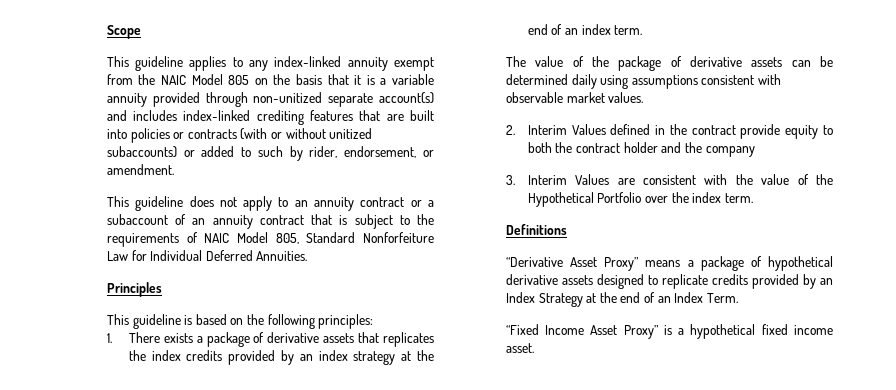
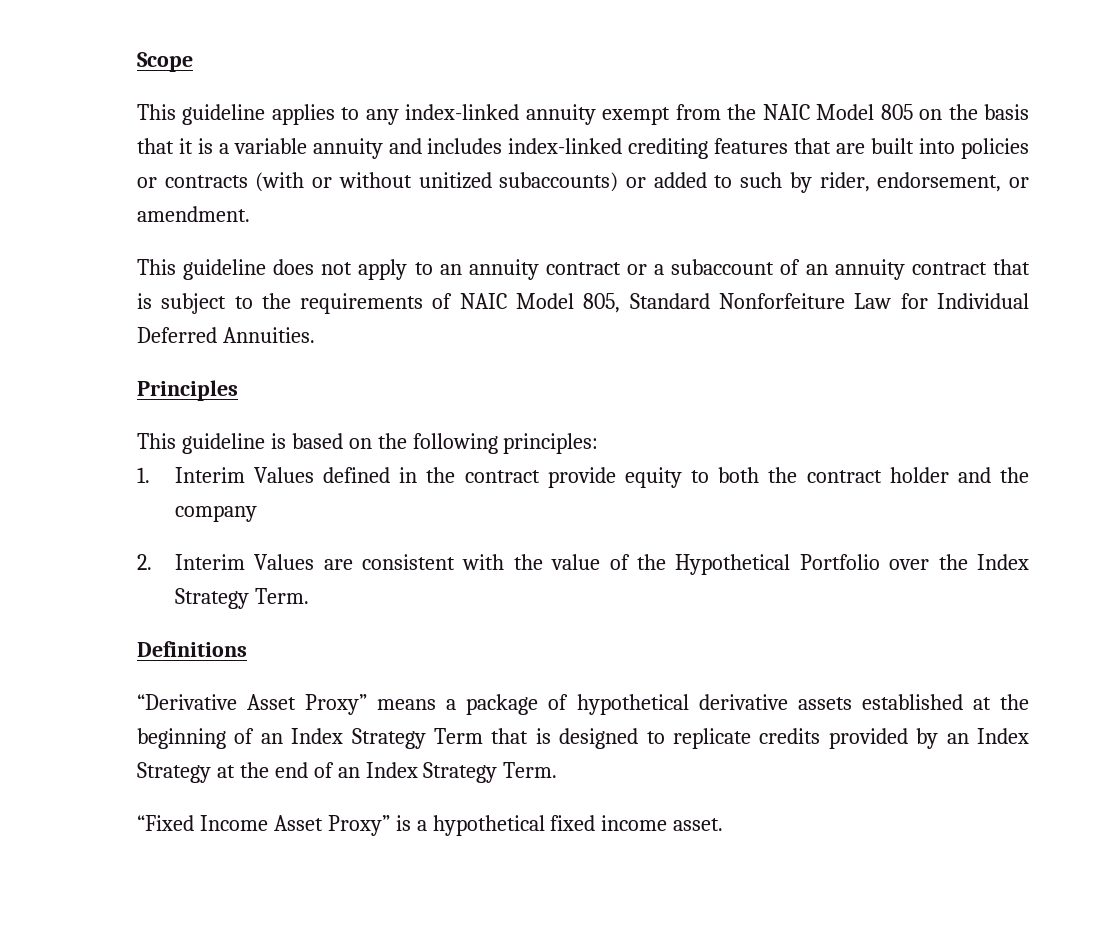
- This guideline applies to any index-linked annuity exempt from the NAIC Model 805 on the basis that it is a variable annuity provided through non-unitized separate account(s) and includes index-linked crediting features that are built into policies or contracts (with or without unitized subaccounts) or added to such by rider, endorsement, or amendment.
+ This guideline applies to any index-linked annuity exempt from the NAIC Model 805 on the basis that it is a variable annuity and includes index-linked crediting features that are built into policies or contracts (with or without unitized subaccounts) or added to such by rider, endorsement, or amendment.
- 1. There exists a package of derivative assets that replicates the index credits provided by an index strategy at the end of an index term.
- The value of the package of derivative assets can be determined daily using assumptions consistent with observable market values.
- 2. Interim Values defined in the contract provide equity to both the contract holder and the company
+ 1. Interim Values defined in the contract provide equity to both the contract holder and the company
- 3. Interim Values are consistent with the value of the Hypothetical Portfolio over the index term.
+ 2. Interim Values are consistent with the value of the Hypothetical Portfolio over the Index Strategy Term.
- “Derivative Asset Proxy” means a package of hypothetical derivative assets designed to replicate credits provided by an Index Strategy at the end of an Index Term.
+ “Derivative Asset Proxy” means a package of hypothetical derivative assets established at the beginning of an Index Strategy Term that is designed to replicate credits provided by an Index Strategy at the end of an Index Strategy Term.

